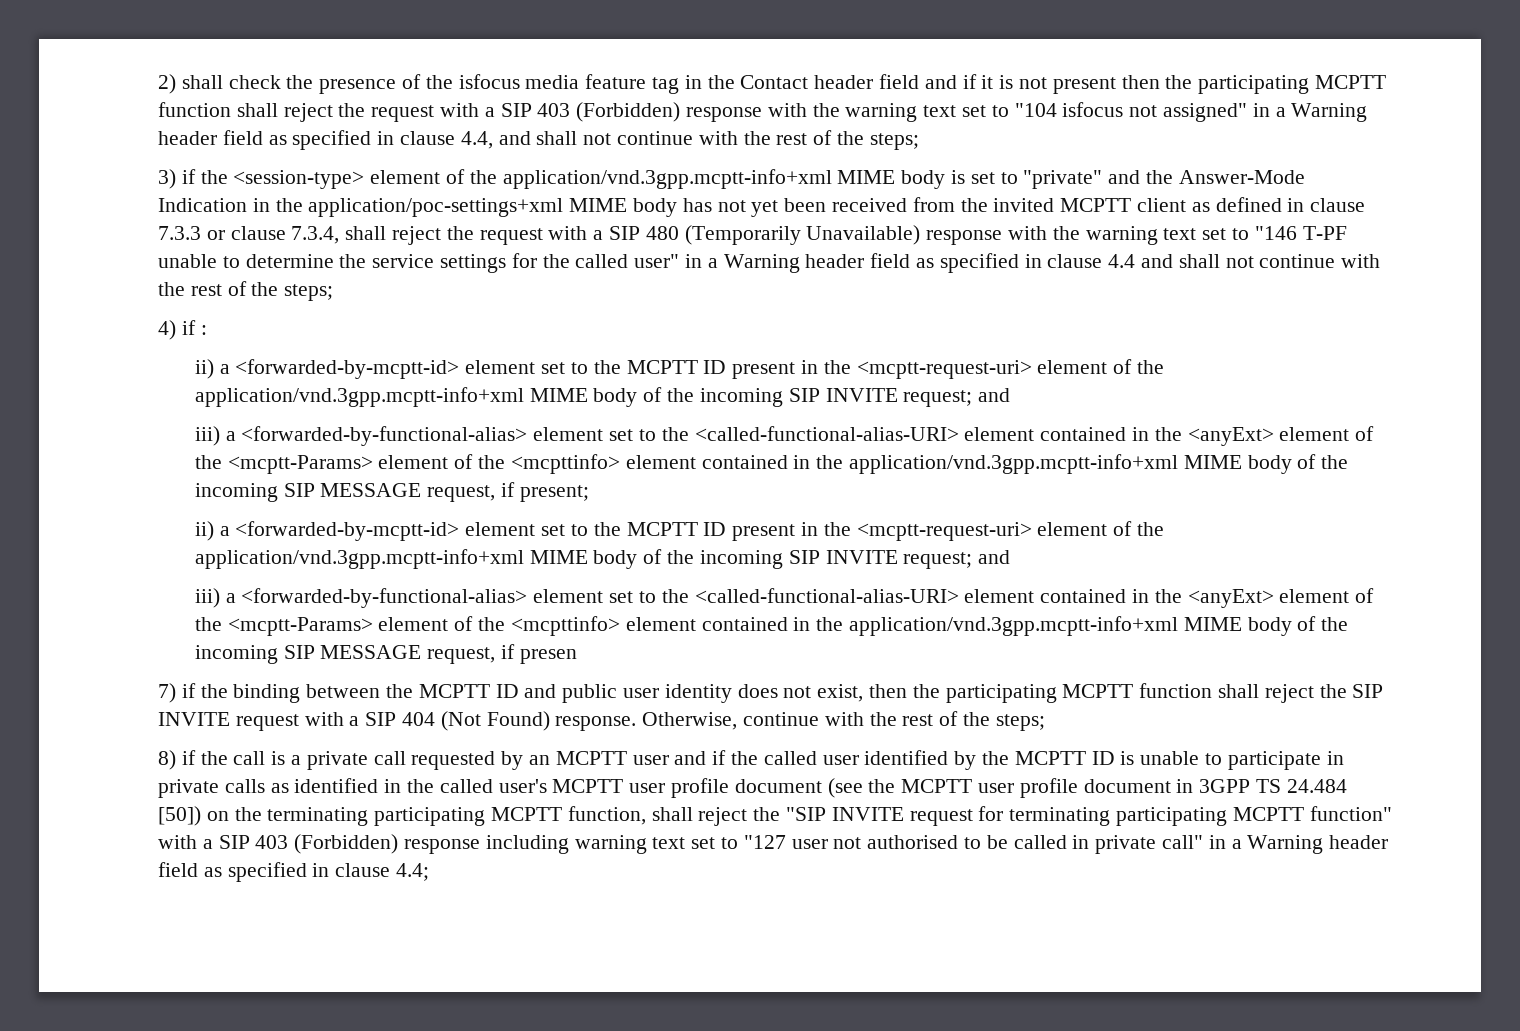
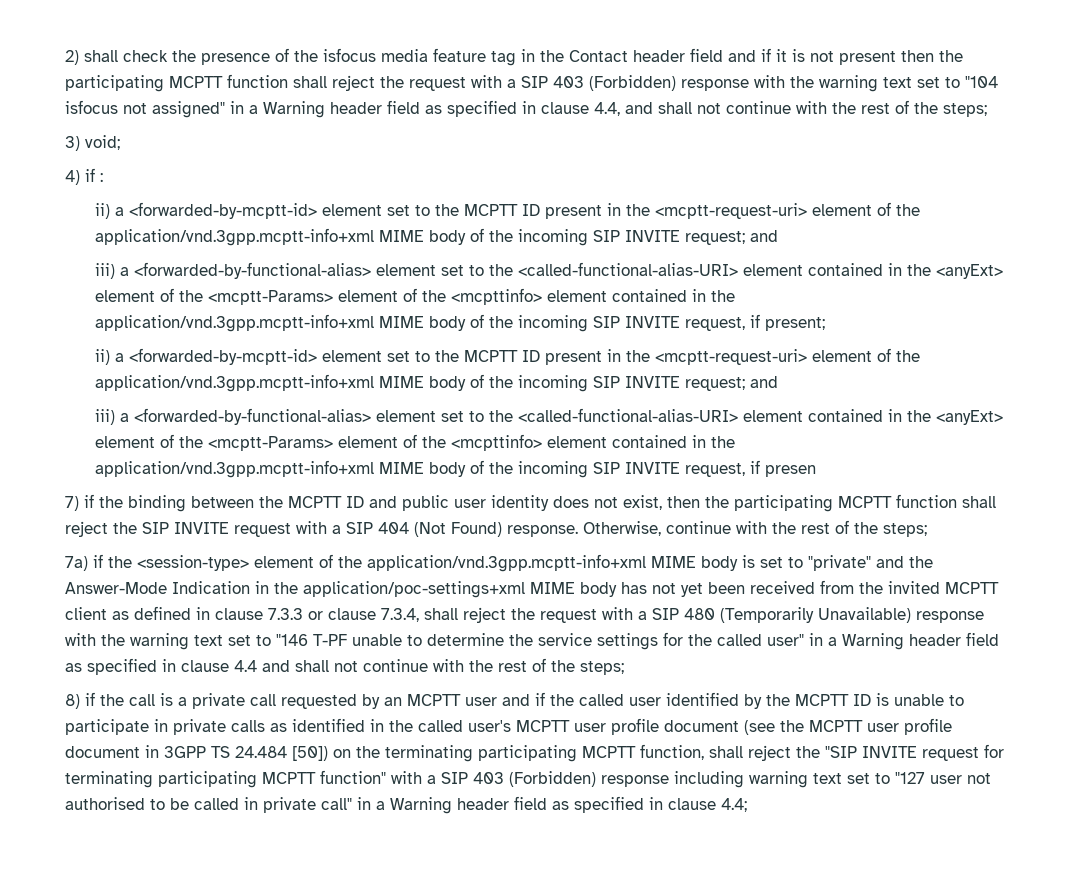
- 3) if the <session-type> element of the application/vnd.3gpp.mcptt-info+xml MIME body is set to "private" and the Answer-Mode Indication in the application/poc-settings+xml MIME body has not yet been received from the invited MCPTT client as defined in clause 7.3.3 or clause 7.3.4, shall reject the request with a SIP 480 (Temporarily Unavailable) response with the warning text set to "146 T-PF unable to determine the service settings for the called user" in a Warning header field as specified in clause 4.4 and shall not continue with the rest of the steps;
+ 3) void;
+ 4) if :
+ ii) a <forwarded-by-mcptt-id> element set to the MCPTT ID present in the <mcptt-request-uri> element of the application/vnd.3gpp.mcptt-info+xml MIME body of the incoming SIP INVITE request; and
+ iii) a <forwarded-by-functional-alias> element set to the <called-functional-alias-URI> element contained in the <anyExt> element of the <mcptt-Params> element of the <mcpttinfo> element contained in the application/vnd.3gpp.mcptt-info+xml MIME body of the incoming SIP INVITE request, if present;
+ ii) a <forwarded-by-mcptt-id> element set to the MCPTT ID present in the <mcptt-request-uri> element of the application/vnd.3gpp.mcptt-info+xml MIME body of the incoming SIP INVITE request; and
+ iii) a <forwarded-by-functional-alias> element set to the <called-functional-alias-URI> element contained in the <anyExt> element of the <mcptt-Params> element of the <mcpttinfo> element contained in the application/vnd.3gpp.mcptt-info+xml MIME body of the incoming SIP INVITE request, if presen
+ 7) if the binding between the MCPTT ID and public user identity does not exist, then the participating MCPTT function shall reject the SIP INVITE request with a SIP 404 (Not Found) response. Otherwise, continue with the rest of the steps;
+ 7a) if the <session-type> element of the application/vnd.3gpp.mcptt-info+xml MIME body is set to "private" and the Answer-Mode Indication in the application/poc-settings+xml MIME body has not yet been received from the invited MCPTT client as defined in clause 7.3.3 or clause 7.3.4, shall reject the request with a SIP 480 (Temporarily Unavailable) response with the warning text set to "146 T-PF unable to determine the service settings for the called user" in a Warning header field as specified in clause 4.4 and shall not continue with the rest of the steps;
- 4) if :
- ii) a <forwarded-by-mcptt-id> element set to the MCPTT ID present in the <mcptt-request-uri> element of the application/vnd.3gpp.mcptt-info+xml MIME body of the incoming SIP INVITE request; and
- iii) a <forwarded-by-functional-alias> element set to the <called-functional-alias-URI> element contained in the <anyExt> element of the <mcptt-Params> element of the <mcpttinfo> element contained in the application/vnd.3gpp.mcptt-info+xml MIME body of the incoming SIP MESSAGE request, if present;
- ii) a <forwarded-by-mcptt-id> element set to the MCPTT ID present in the <mcptt-request-uri> element of the application/vnd.3gpp.mcptt-info+xml MIME body of the incoming SIP INVITE request; and
- iii) a <forwarded-by-functional-alias> element set to the <called-functional-alias-URI> element contained in the <anyExt> element of the <mcptt-Params> element of the <mcpttinfo> element contained in the application/vnd.3gpp.mcptt-info+xml MIME body of the incoming SIP MESSAGE request, if presen
- 7) if the binding between the MCPTT ID and public user identity does not exist, then the participating MCPTT function shall reject the SIP INVITE request with a SIP 404 (Not Found) response. Otherwise, continue with the rest of the steps;

